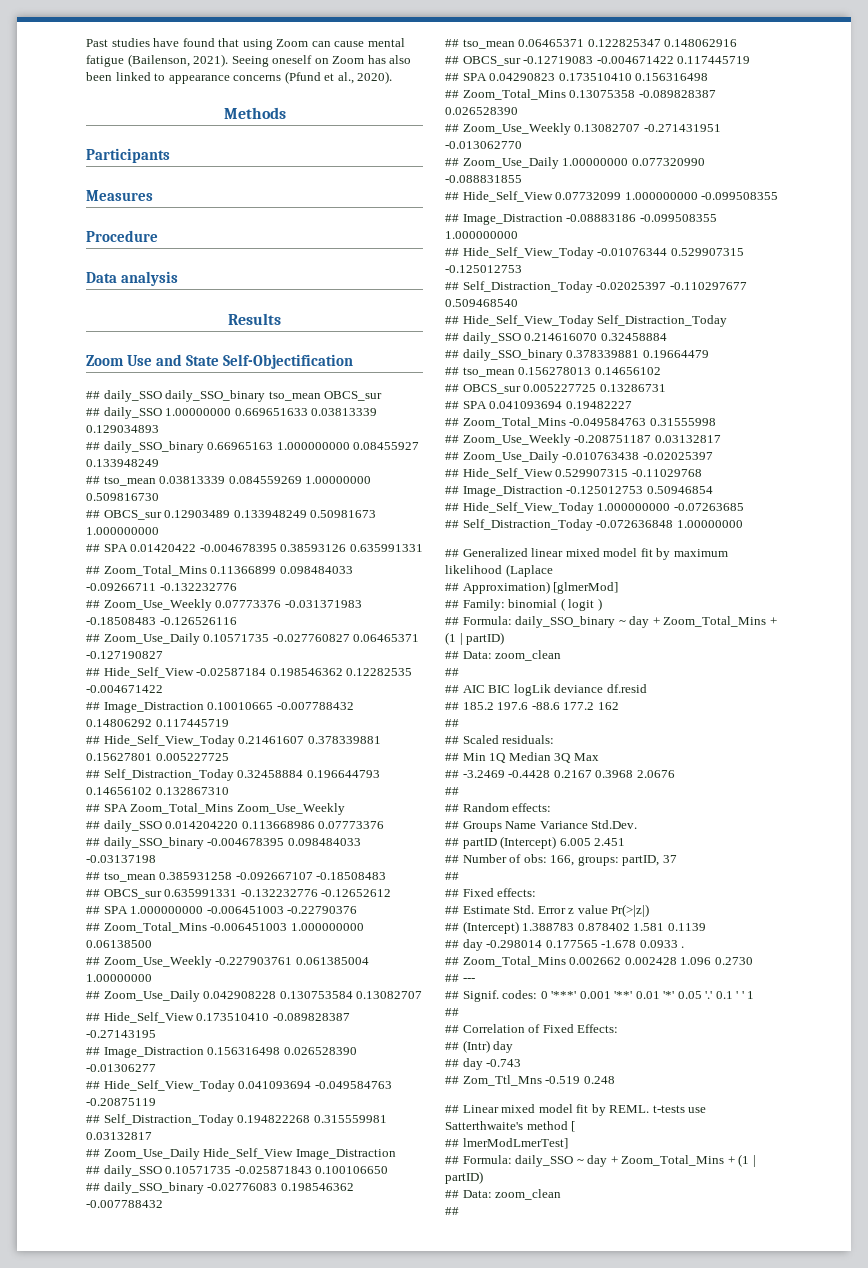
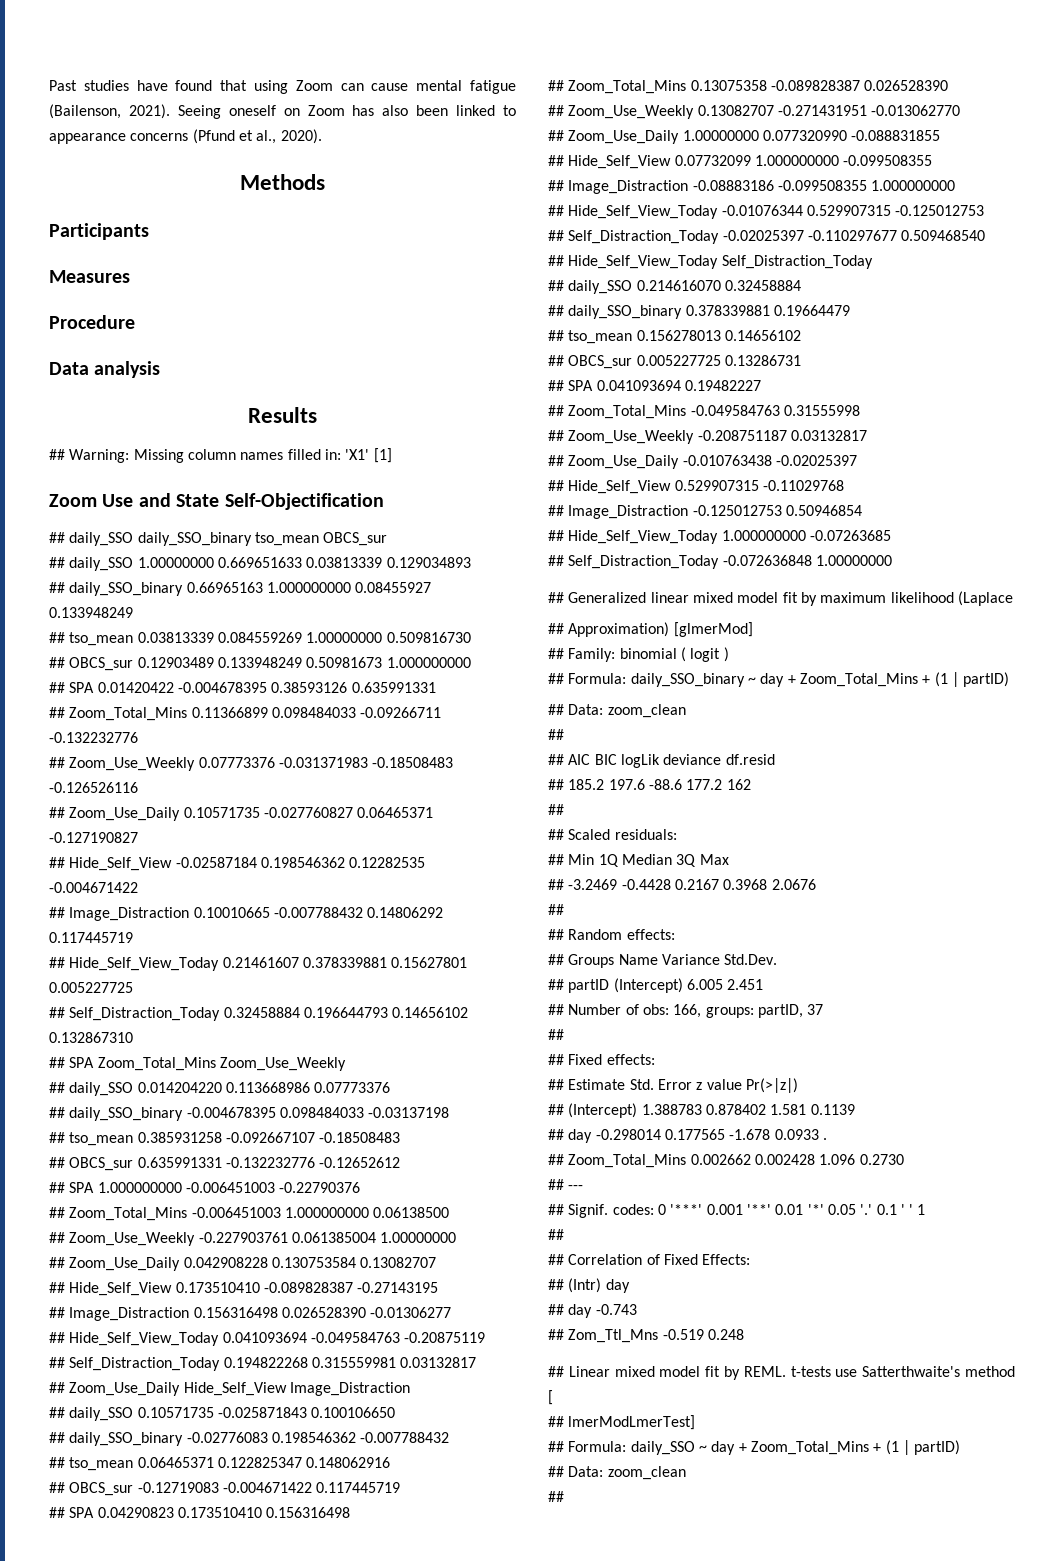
+ ## Warning: Missing column names filled in: 'X1' [1]

